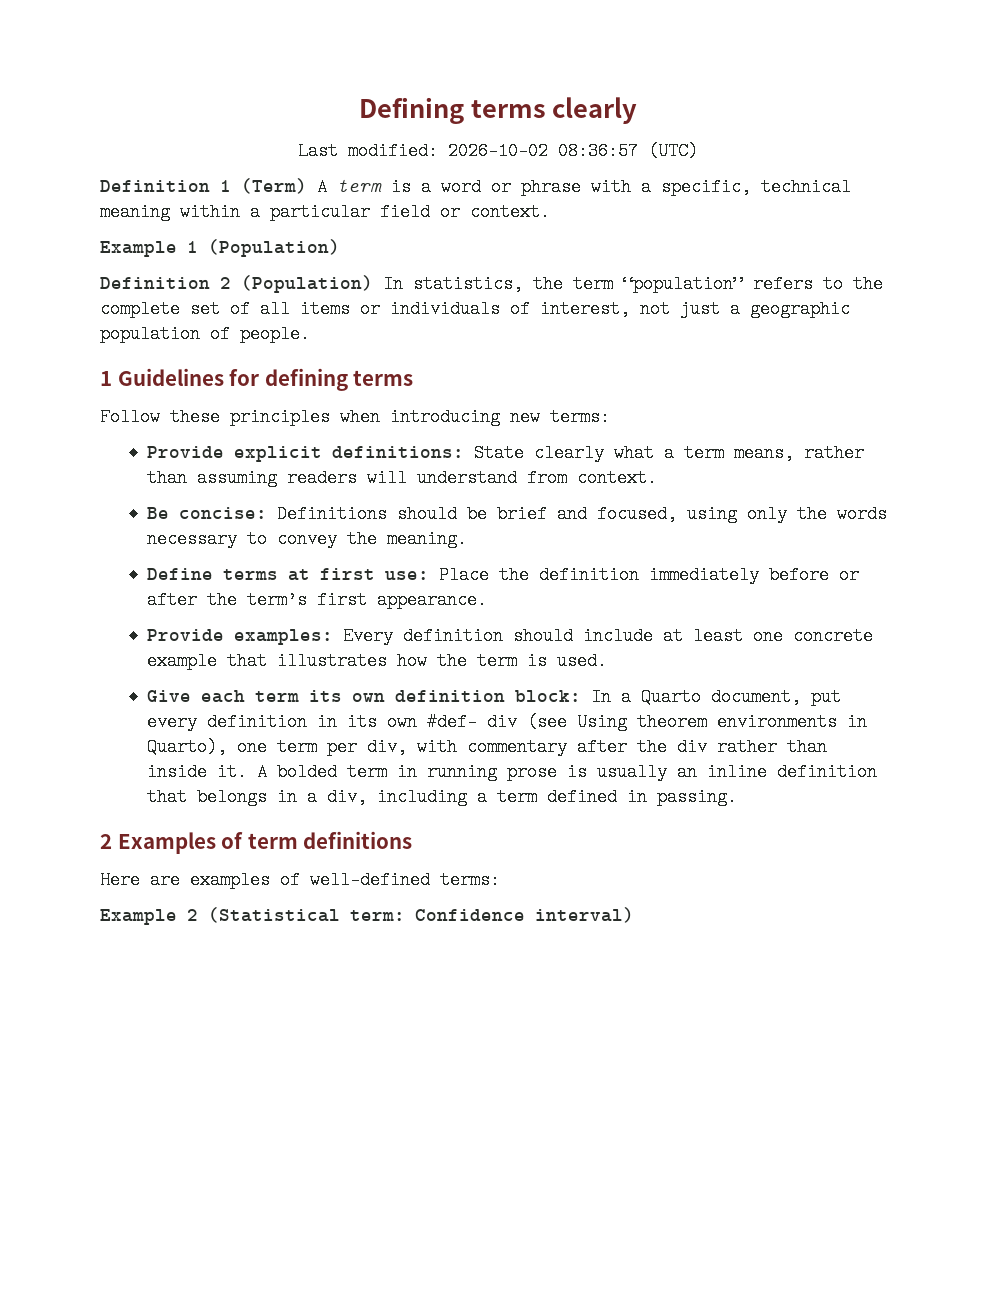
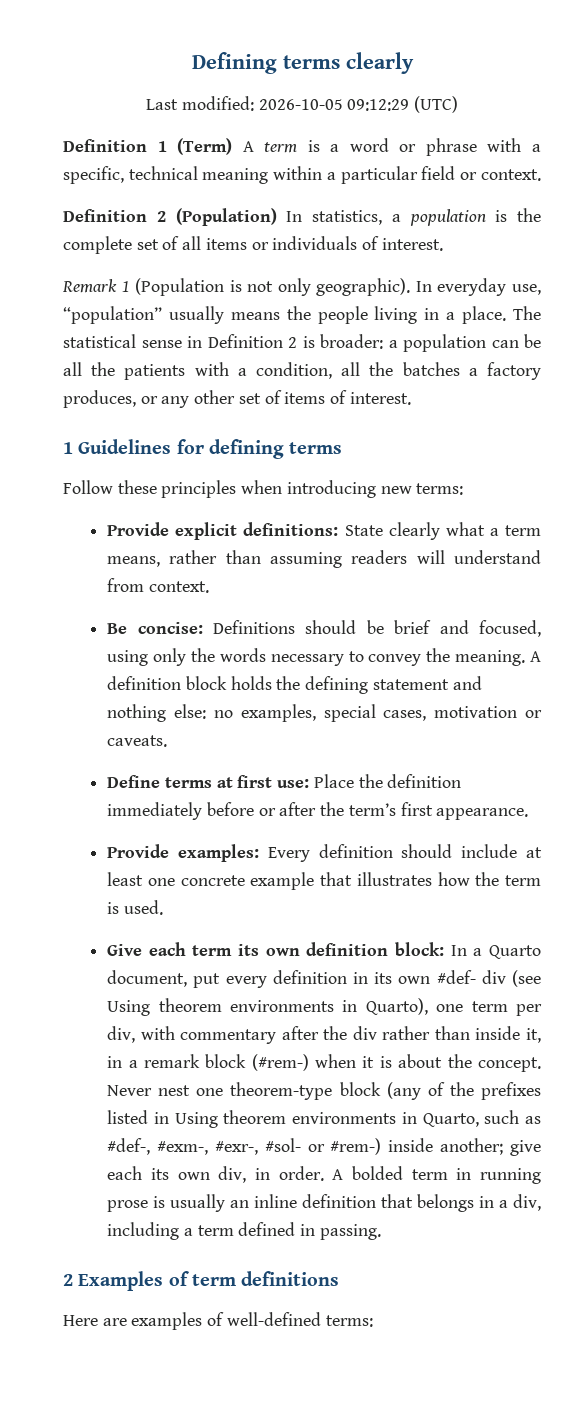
- Last modified: 2026-10-02 08:36:57 (UTC)
+ Last modified: 2026-10-05 09:12:29 (UTC)
- Example 1 (Population)
- Definition 2 (Population) In statistics, the term “population” refers to the complete set of all items or individuals of interest, not just a geographic population of people.
+ Definition 2 (Population) In statistics, a population is the complete set of all items or individuals of interest.
+ Remark 1 (Population is not only geographic). In everyday use, “population” usually means the people living in a place. The statistical sense in Definition 2 is broader: a population can be all the patients with a condition, all the batches a factory produces, or any other set of items of interest.
+ A definition block holds the defining statement and nothing else: no examples, special cases, motivation or caveats.
- Give each term its own definition block: In a Quarto document, put every definition in its own #def- div (see Using theorem environments in Quarto), one term per div, with commentary after the div rather than inside it.
+ Give each term its own definition block: In a Quarto document, put every definition in its own #def- div (see Using theorem environments in Quarto), one term per div, with commentary after the div rather than inside it, in a remark block (#rem-) when it is about the concept. Never nest one theorem-type block (any of the prefixes listed in Using theorem environments in Quarto, such as #def-, #exm-, #exr-, #sol- or #rem-) inside another; give each its own div, in order.
- Example 2 (Statistical term: Confidence interval)

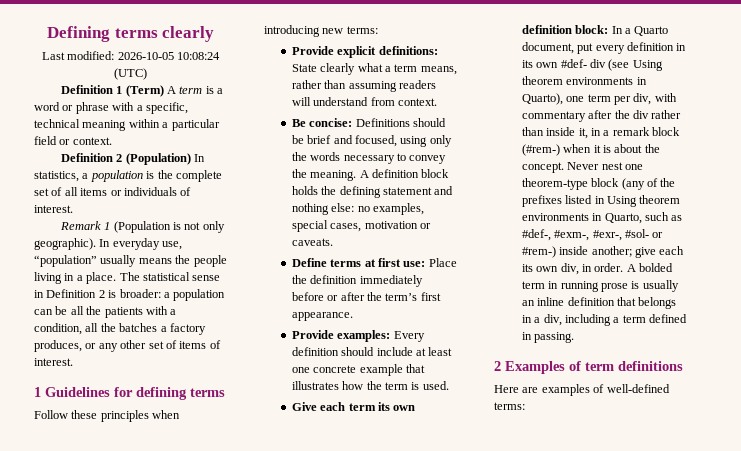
- Last modified: 2026-10-05 09:12:29 (UTC)
+ Last modified: 2026-10-05 10:08:24 (UTC)

